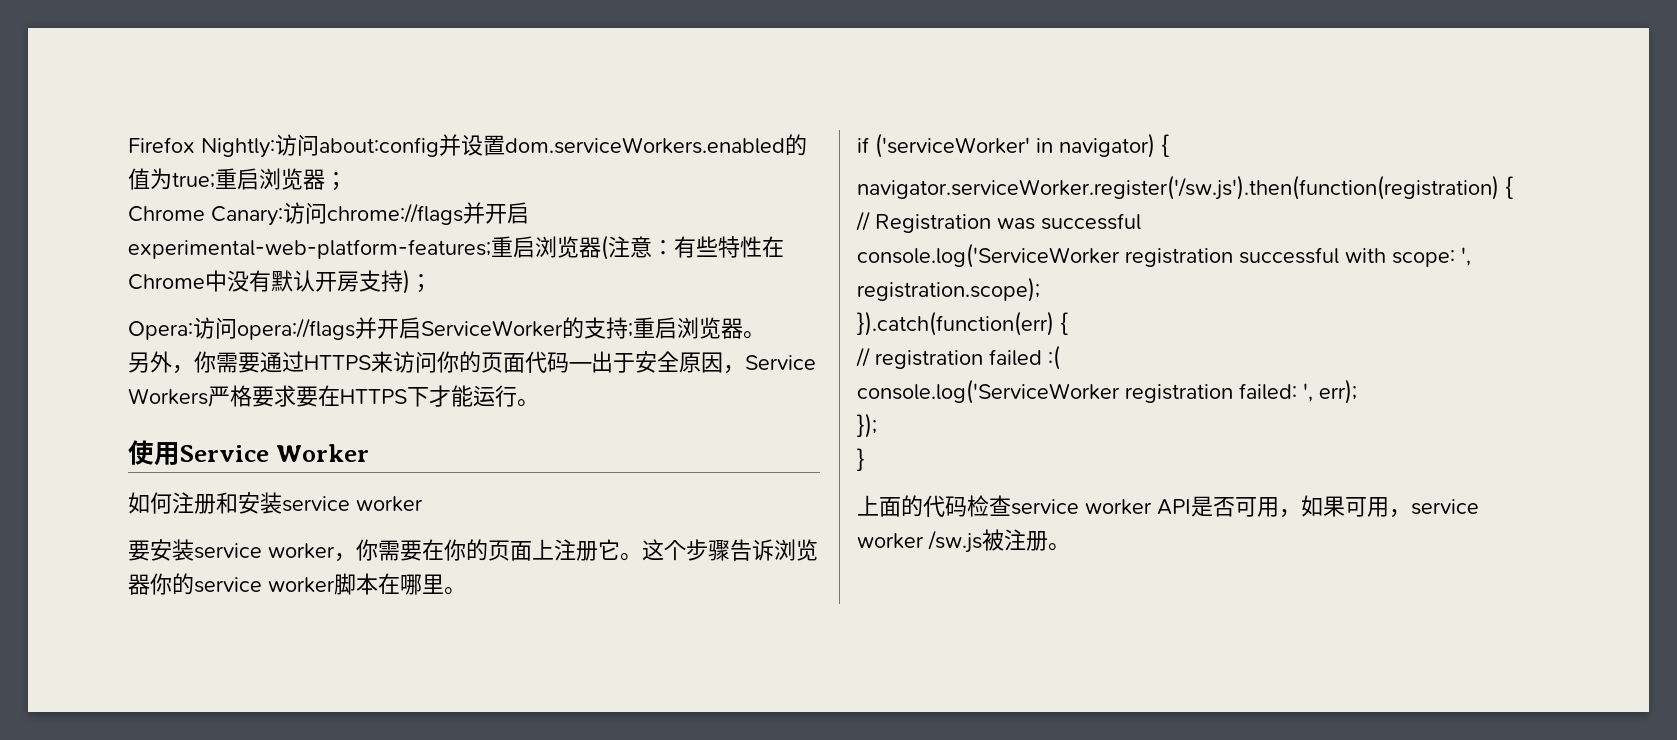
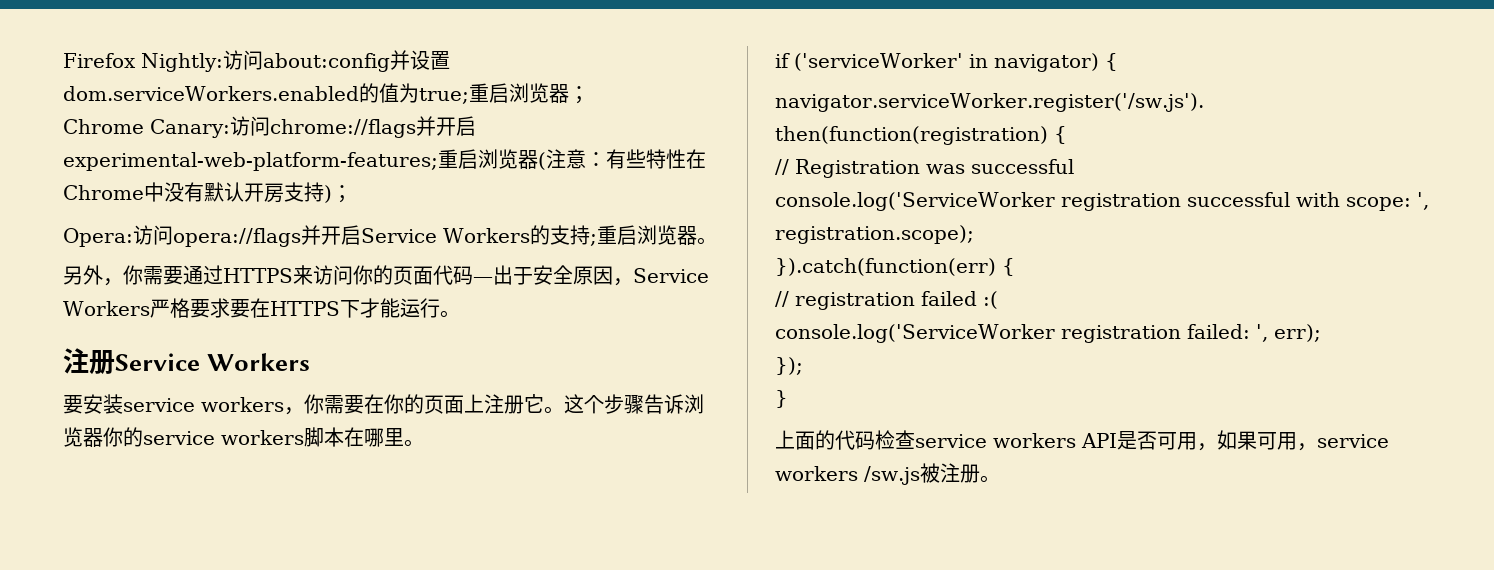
- Opera:访问opera://flags并开启ServiceWorker的支持;重启浏览器。
+ Opera:访问opera://flags并开启Service Workers的支持;重启浏览器。
- 使用Service Worker
- 如何注册和安装service worker
+ 注册Service Workers
- 要安装service worker，你需要在你的页面上注册它。
+ 要安装service workers，你需要在你的页面上注册它。
- 这个步骤告诉浏览器你的service worker脚本在哪里。
+ 这个步骤告诉浏览器你的service workers脚本在哪里。
- 上面的代码检查service worker API是否可用，如果可用，service worker /sw.js被注册。
+ 上面的代码检查service workers API是否可用，如果可用，service workers /sw.js被注册。

